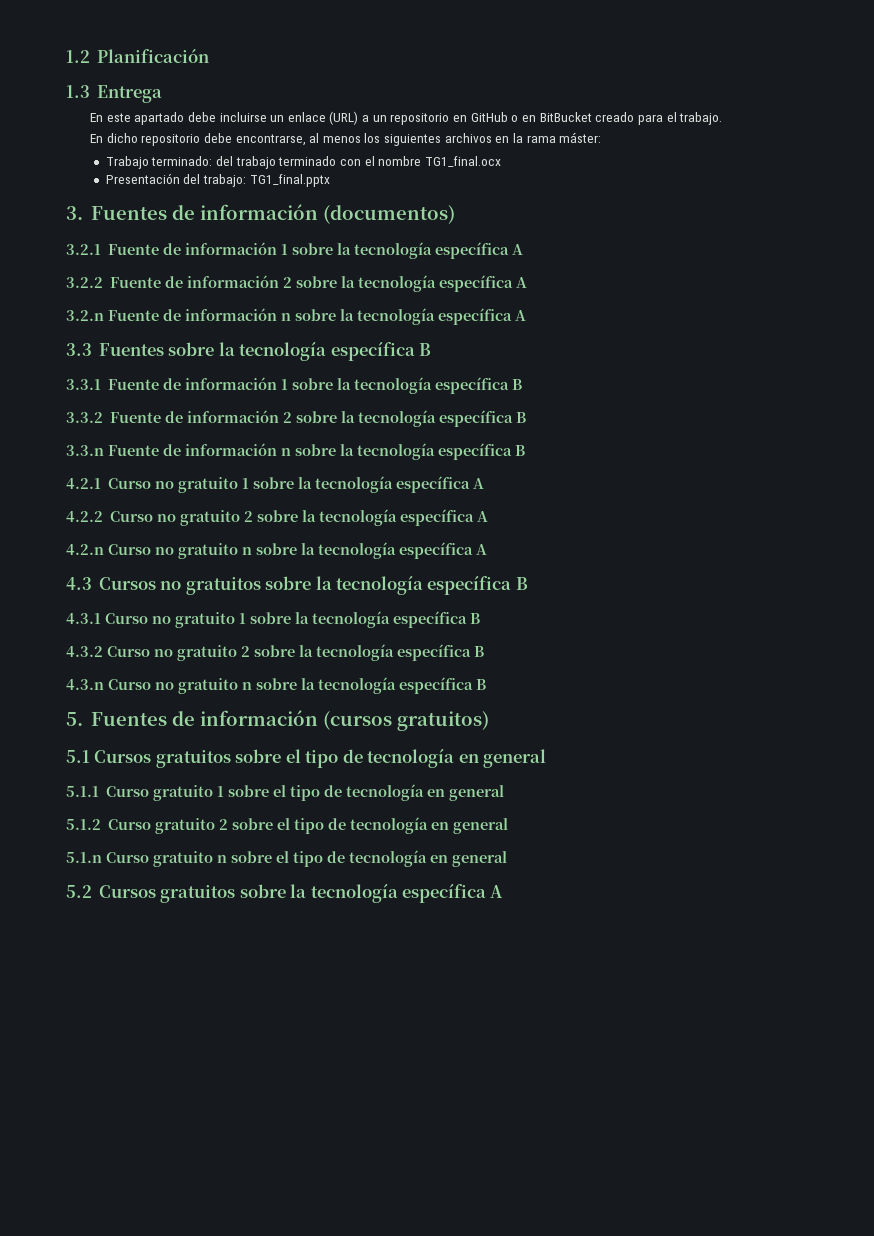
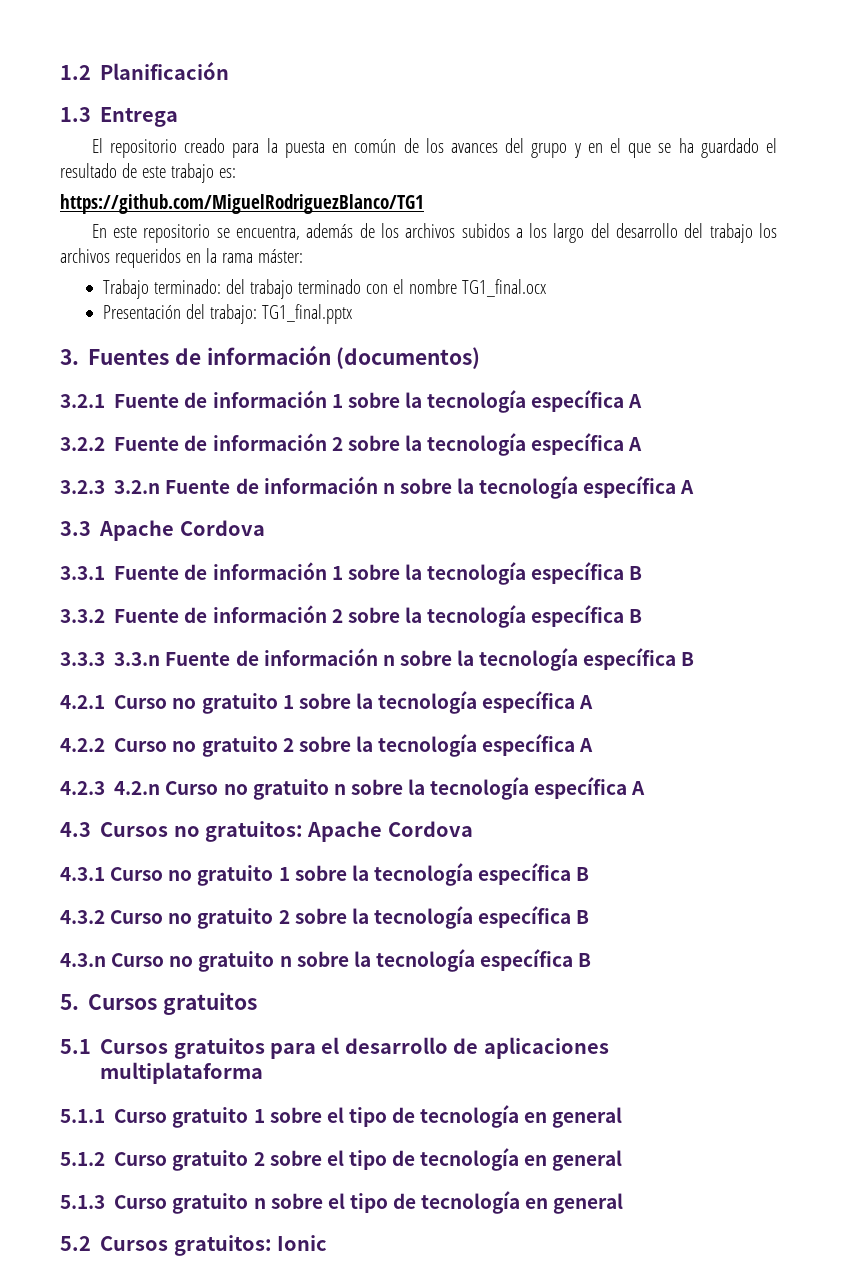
- En este apartado debe incluirse un enlace (URL) a un repositorio en GitHub o en BitBucket creado para el trabajo.
- En dicho repositorio debe encontrarse, al menos los siguientes archivos en la rama máster:
+ El repositorio creado para la puesta en común de los avances del grupo y en el que se ha guardado el resultado de este trabajo es:
+ https://github.com/MiguelRodriguezBlanco/TG1
+ En este repositorio se encuentra, además de los archivos subidos a los largo del desarrollo del trabajo los archivos requeridos en la rama máster:
- 3.2.n Fuente de información n sobre la tecnología específica A
+ 3.2.3 3.2.n Fuente de información n sobre la tecnología específica A
- 3.3 Fuentes sobre la tecnología específica B
+ 3.3 Apache Cordova
- 3.3.n Fuente de información n sobre la tecnología específica B
+ 3.3.3 3.3.n Fuente de información n sobre la tecnología específica B
- 4.2.n Curso no gratuito n sobre la tecnología específica A
+ 4.2.3 4.2.n Curso no gratuito n sobre la tecnología específica A
- 4.3 Cursos no gratuitos sobre la tecnología específica B
+ 4.3 Cursos no gratuitos: Apache Cordova
- 5. Fuentes de información (cursos gratuitos)
- 5.1 Cursos gratuitos sobre el tipo de tecnología en general
+ 5. Cursos gratuitos
+ 5.1 Cursos gratuitos para el desarrollo de aplicaciones multiplataforma
- 5.1.n Curso gratuito n sobre el tipo de tecnología en general
+ 5.1.3 Curso gratuito n sobre el tipo de tecnología en general
- 5.2 Cursos gratuitos sobre la tecnología específica A
+ 5.2 Cursos gratuitos: Ionic

